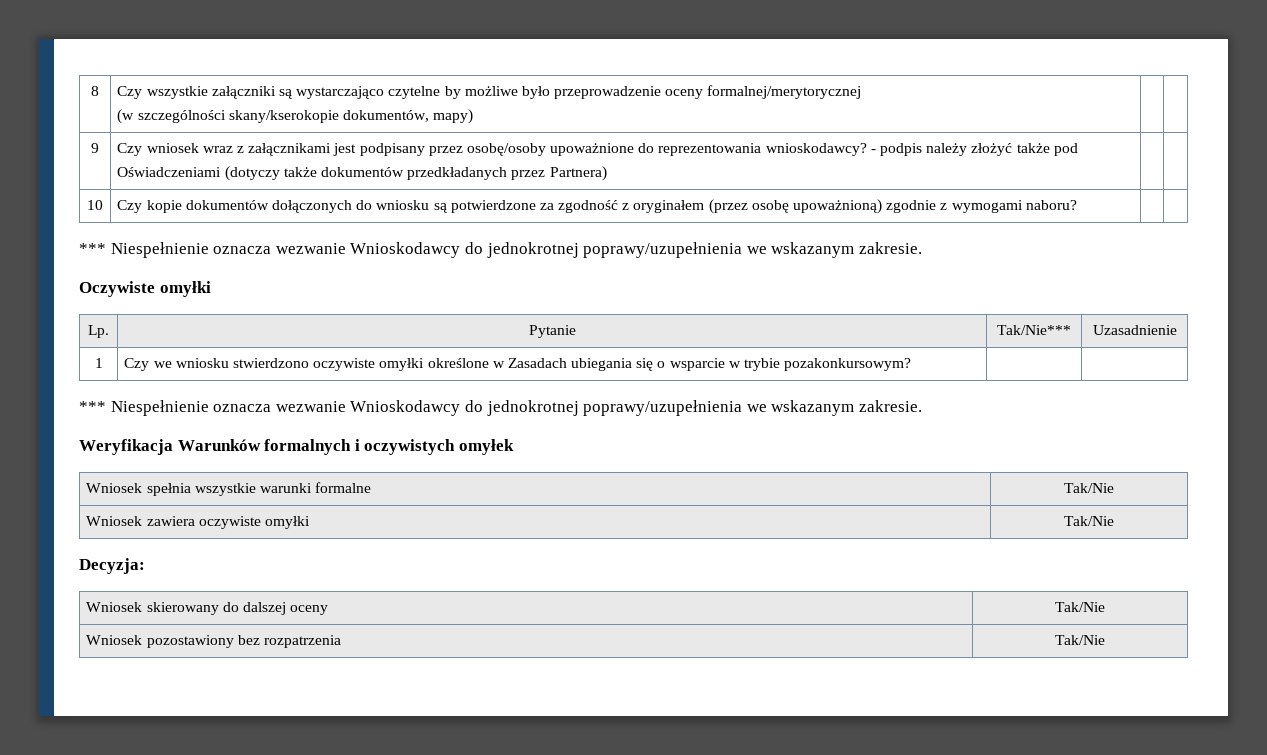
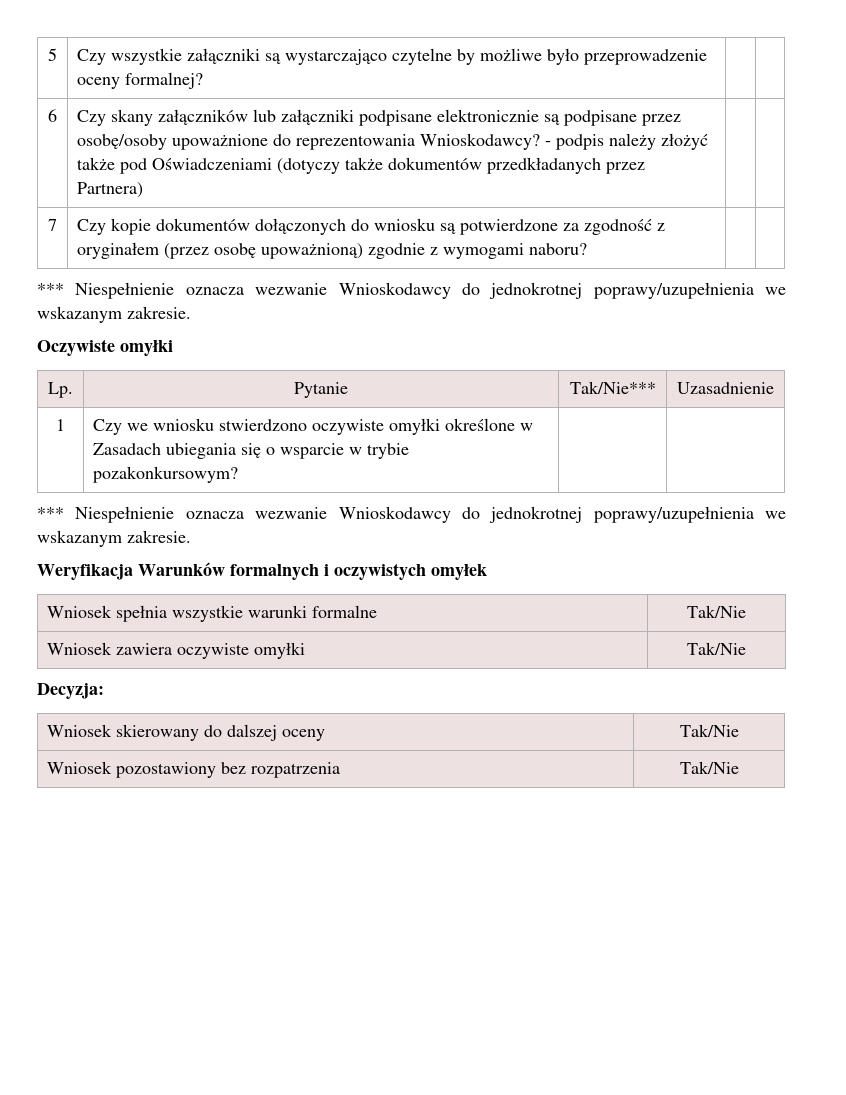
- 8 | Czy wszystkie załączniki są wystarczająco czytelne by możliwe było przeprowadzenie oceny formalnej/merytorycznej
- (w szczególności skany/kserokopie dokumentów, mapy) | |
- 9 | Czy wniosek wraz z załącznikami jest podpisany przez osobę/osoby upoważnione do reprezentowania wnioskodawcy? - podpis należy złożyć także pod Oświadczeniami (dotyczy także dokumentów przedkładanych przez Partnera) | |
+ 5 | Czy wszystkie załączniki są wystarczająco czytelne by możliwe było przeprowadzenie oceny formalnej? | |
+ 6 | Czy skany załączników lub załączniki podpisane elektronicznie są podpisane przez osobę/osoby upoważnione do reprezentowania Wnioskodawcy? - podpis należy złożyć także pod Oświadczeniami (dotyczy także dokumentów przedkładanych przez Partnera) | |
- 10 | Czy kopie dokumentów dołączonych do wniosku są potwierdzone za zgodność z oryginałem (przez osobę upoważnioną) zgodnie z wymogami naboru? | |
+ 7 | Czy kopie dokumentów dołączonych do wniosku są potwierdzone za zgodność z oryginałem (przez osobę upoważnioną) zgodnie z wymogami naboru? | |

